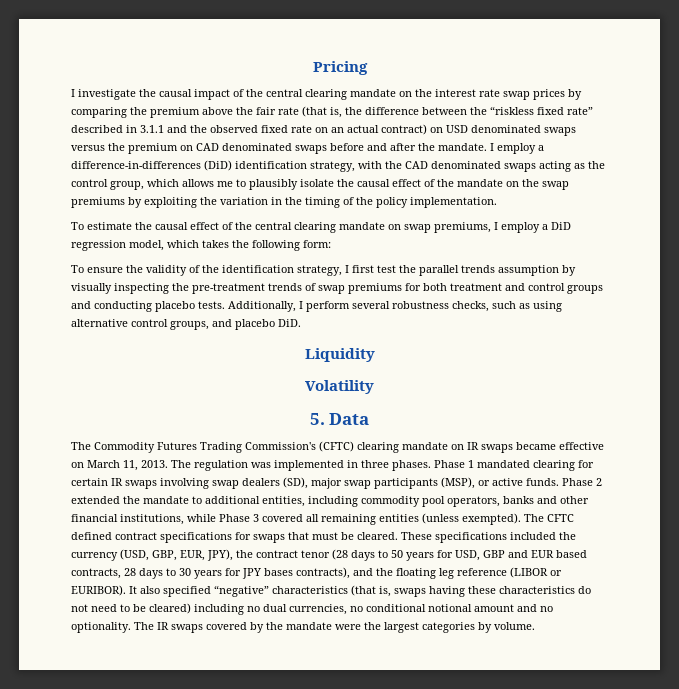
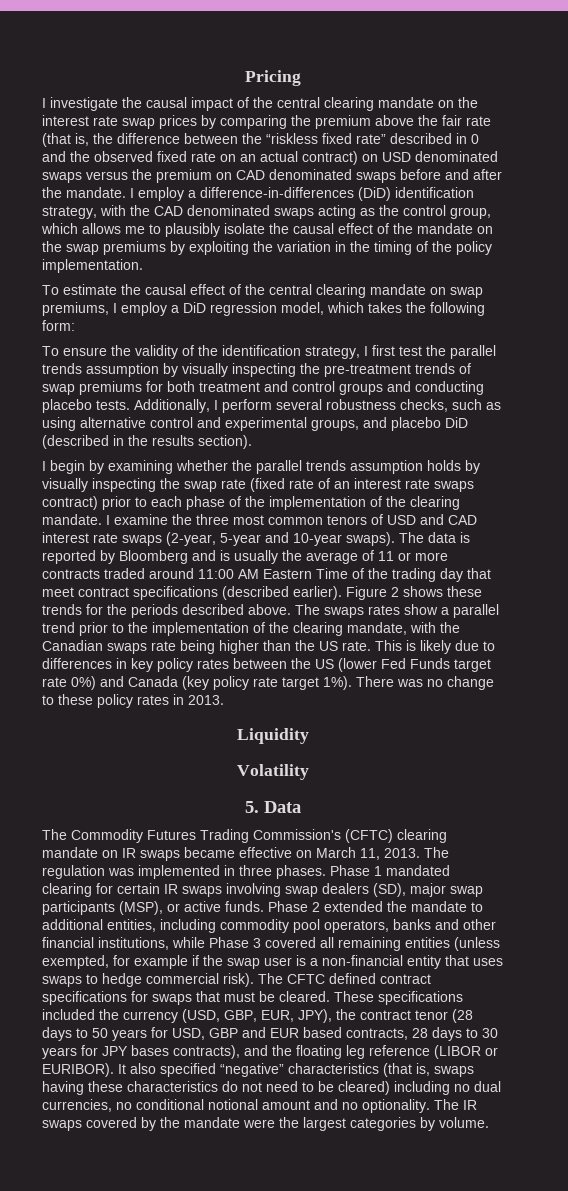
- I investigate the causal impact of the central clearing mandate on the interest rate swap prices by comparing the premium above the fair rate (that is, the difference between the “riskless fixed rate” described in 3.1.1 and the observed fixed rate on an actual contract) on USD denominated swaps versus the premium on CAD denominated swaps before and after the mandate.
+ I investigate the causal impact of the central clearing mandate on the interest rate swap prices by comparing the premium above the fair rate (that is, the difference between the “riskless fixed rate” described in 0 and the observed fixed rate on an actual contract) on USD denominated swaps versus the premium on CAD denominated swaps before and after the mandate.
- Additionally, I perform several robustness checks, such as using alternative control groups, and placebo DiD.
+ Additionally, I perform several robustness checks, such as using alternative control and experimental groups, and placebo DiD (described in the results section).
+ I begin by examining whether the parallel trends assumption holds by visually inspecting the swap rate (fixed rate of an interest rate swaps contract) prior to each phase of the implementation of the clearing mandate. I examine the three most common tenors of USD and CAD interest rate swaps (2-year, 5-year and 10-year swaps). The data is reported by Bloomberg and is usually the average of 11 or more contracts traded around 11:00 AM Eastern Time of the trading day that meet contract specifications (described earlier). Figure 2 shows these trends for the periods described above. The swaps rates show a parallel trend prior to the implementation of the clearing mandate, with the Canadian swaps rate being higher than the US rate. This is likely due to differences in key policy rates between the US (lower Fed Funds target rate 0%) and Canada (key policy rate target 1%). There was no change to these policy rates in 2013.
- Phase 2 extended the mandate to additional entities, including commodity pool operators, banks and other financial institutions, while Phase 3 covered all remaining entities (unless exempted).
+ Phase 2 extended the mandate to additional entities, including commodity pool operators, banks and other financial institutions, while Phase 3 covered all remaining entities (unless exempted, for example if the swap user is a non-financial entity that uses swaps to hedge commercial risk).

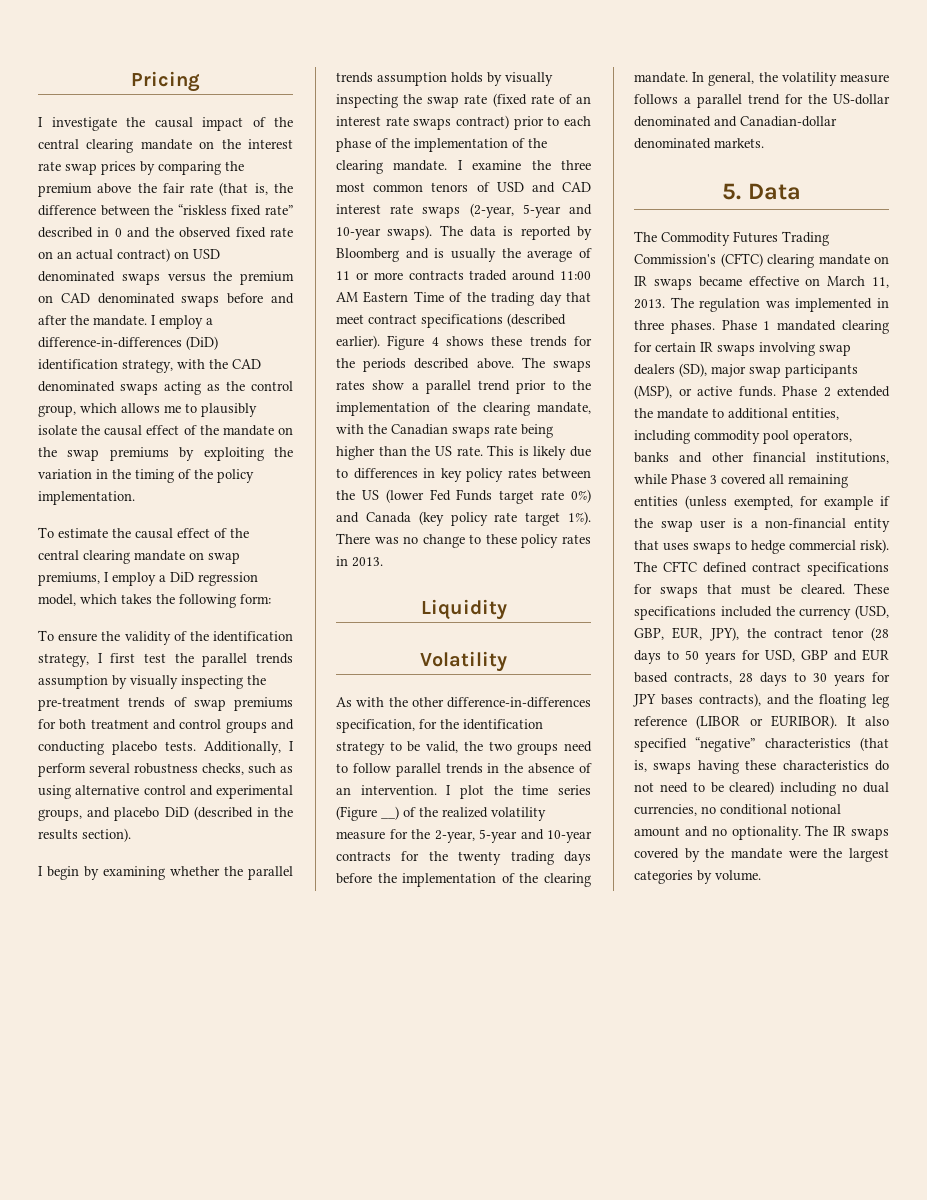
- Figure 2 shows these trends for the periods described above.
+ Figure 4 shows these trends for the periods described above.
+ As with the other difference-in-differences specification, for the identification strategy to be valid, the two groups need to follow parallel trends in the absence of an intervention. I plot the time series (Figure __) of the realized volatility measure for the 2-year, 5-year and 10-year contracts for the twenty trading days before the implementation of the clearing mandate. In general, the volatility measure follows a parallel trend for the US-dollar denominated and Canadian-dollar denominated markets.

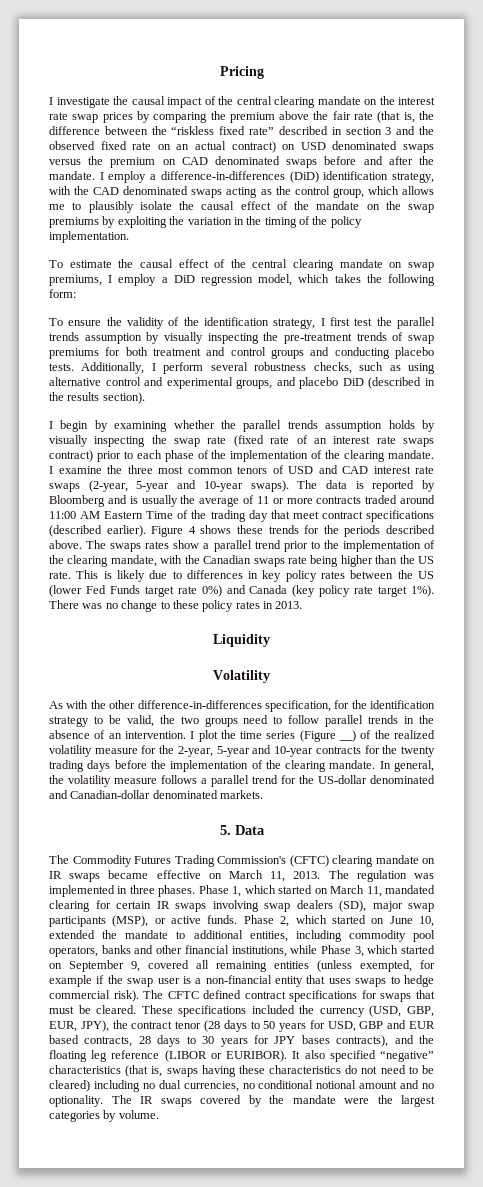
- I investigate the causal impact of the central clearing mandate on the interest rate swap prices by comparing the premium above the fair rate (that is, the difference between the “riskless fixed rate” described in 0 and the observed fixed rate on an actual contract) on USD denominated swaps versus the premium on CAD denominated swaps before and after the mandate.
+ I investigate the causal impact of the central clearing mandate on the interest rate swap prices by comparing the premium above the fair rate (that is, the difference between the “riskless fixed rate” described in section 3 and the observed fixed rate on an actual contract) on USD denominated swaps versus the premium on CAD denominated swaps before and after the mandate.
- Phase 1 mandated clearing for certain IR swaps involving swap dealers (SD), major swap participants (MSP), or active funds.
+ Phase 1, which started on March 11, mandated clearing for certain IR swaps involving swap dealers (SD), major swap participants (MSP), or active funds.
- Phase 2 extended the mandate to additional entities, including commodity pool operators, banks and other financial institutions, while Phase 3 covered all remaining entities (unless exempted, for example if the swap user is a non-financial entity that uses swaps to hedge commercial risk).
+ Phase 2, which started on June 10, extended the mandate to additional entities, including commodity pool operators, banks and other financial institutions, while Phase 3, which started on September 9, covered all remaining entities (unless exempted, for example if the swap user is a non-financial entity that uses swaps to hedge commercial risk).

